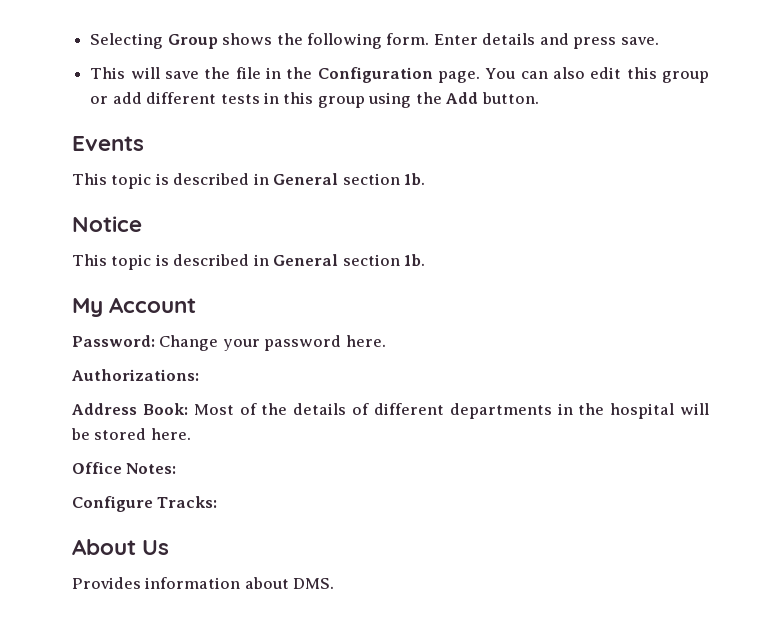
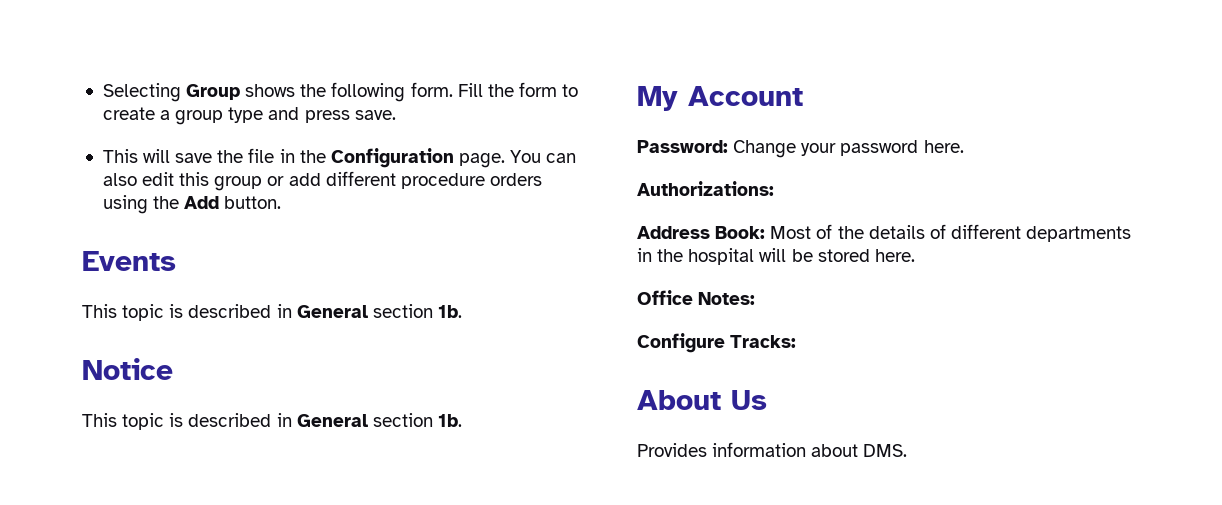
- Enter details and press save.
+ Fill the form to create a group type and press save.
- You can also edit this group or add different tests in this group using the Add button.
+ You can also edit this group or add different procedure orders using the Add button.

